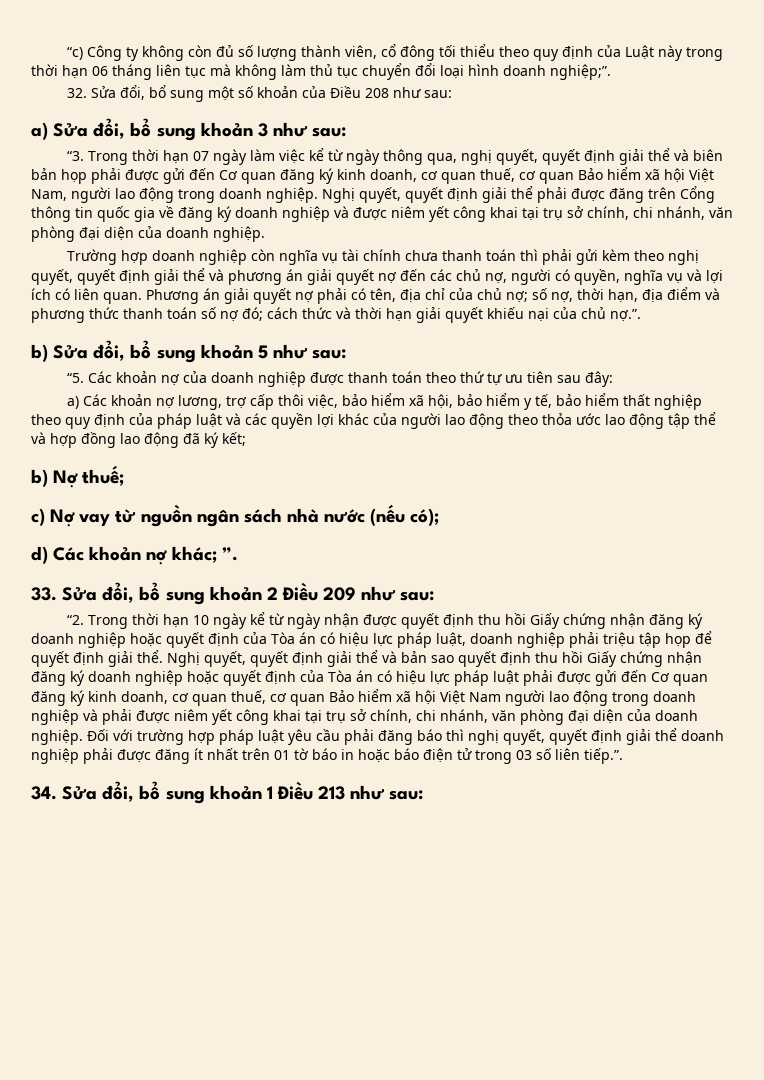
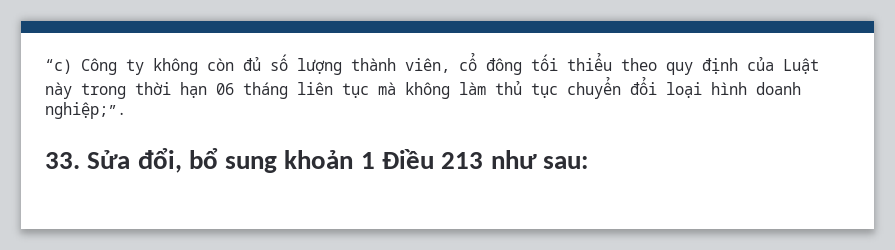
- 32. Sửa đổi, bổ sung một số khoản của Điều 208 như sau:
- a) Sửa đổi, bổ sung khoản 3 như sau:
- “3. Trong thời hạn 07 ngày làm việc kể từ ngày thông qua, nghị quyết, quyết định giải thể và biên bản họp phải được gửi đến Cơ quan đăng ký kinh doanh, cơ quan thuế, cơ quan Bảo hiểm xã hội Việt Nam, người lao động trong doanh nghiệp. Nghị quyết, quyết định giải thể phải được đăng trên Cổng thông tin quốc gia về đăng ký doanh nghiệp và được niêm yết công khai tại trụ sở chính, chi nhánh, văn phòng đại diện của doanh nghiệp.
- Trường hợp doanh nghiệp còn nghĩa vụ tài chính chưa thanh toán thì phải gửi kèm theo nghị quyết, quyết định giải thể và phương án giải quyết nợ đến các chủ nợ, người có quyền, nghĩa vụ và lợi ích có liên quan. Phương án giải quyết nợ phải có tên, địa chỉ của chủ nợ; số nợ, thời hạn, địa điểm và phương thức thanh toán số nợ đó; cách thức và thời hạn giải quyết khiếu nại của chủ nợ.”.
- b) Sửa đổi, bổ sung khoản 5 như sau:
- “5. Các khoản nợ của doanh nghiệp được thanh toán theo thứ tự ưu tiên sau đây:
- a) Các khoản nợ lương, trợ cấp thôi việc, bảo hiểm xã hội, bảo hiểm y tế, bảo hiểm thất nghiệp theo quy định của pháp luật và các quyền lợi khác của người lao động theo thỏa ước lao động tập thể và hợp đồng lao động đã ký kết;
- b) Nợ thuế;
- c) Nợ vay từ nguồn ngân sách nhà nước (nếu có);
- d) Các khoản nợ khác; ”.
- 33. Sửa đổi, bổ sung khoản 2 Điều 209 như sau:
- “2. Trong thời hạn 10 ngày kể từ ngày nhận được quyết định thu hồi Giấy chứng nhận đăng ký doanh nghiệp hoặc quyết định của Tòa án có hiệu lực pháp luật, doanh nghiệp phải triệu tập họp để quyết định giải thể. Nghị quyết, quyết định giải thể và bản sao quyết định thu hồi Giấy chứng nhận đăng ký doanh nghiệp hoặc quyết định của Tòa án có hiệu lực pháp luật phải được gửi đến Cơ quan đăng ký kinh doanh, cơ quan thuế, cơ quan Bảo hiểm xã hội Việt Nam người lao động trong doanh nghiệp và phải được niêm yết công khai tại trụ sở chính, chi nhánh, văn phòng đại diện của doanh nghiệp. Đối với trường hợp pháp luật yêu cầu phải đăng báo thì nghị quyết, quyết định giải thể doanh nghiệp phải được đăng ít nhất trên 01 tờ báo in hoặc báo điện tử trong 03 số liên tiếp.”.
- 34. Sửa đổi, bổ sung khoản 1 Điều 213 như sau:
+ 33. Sửa đổi, bổ sung khoản 1 Điều 213 như sau:

